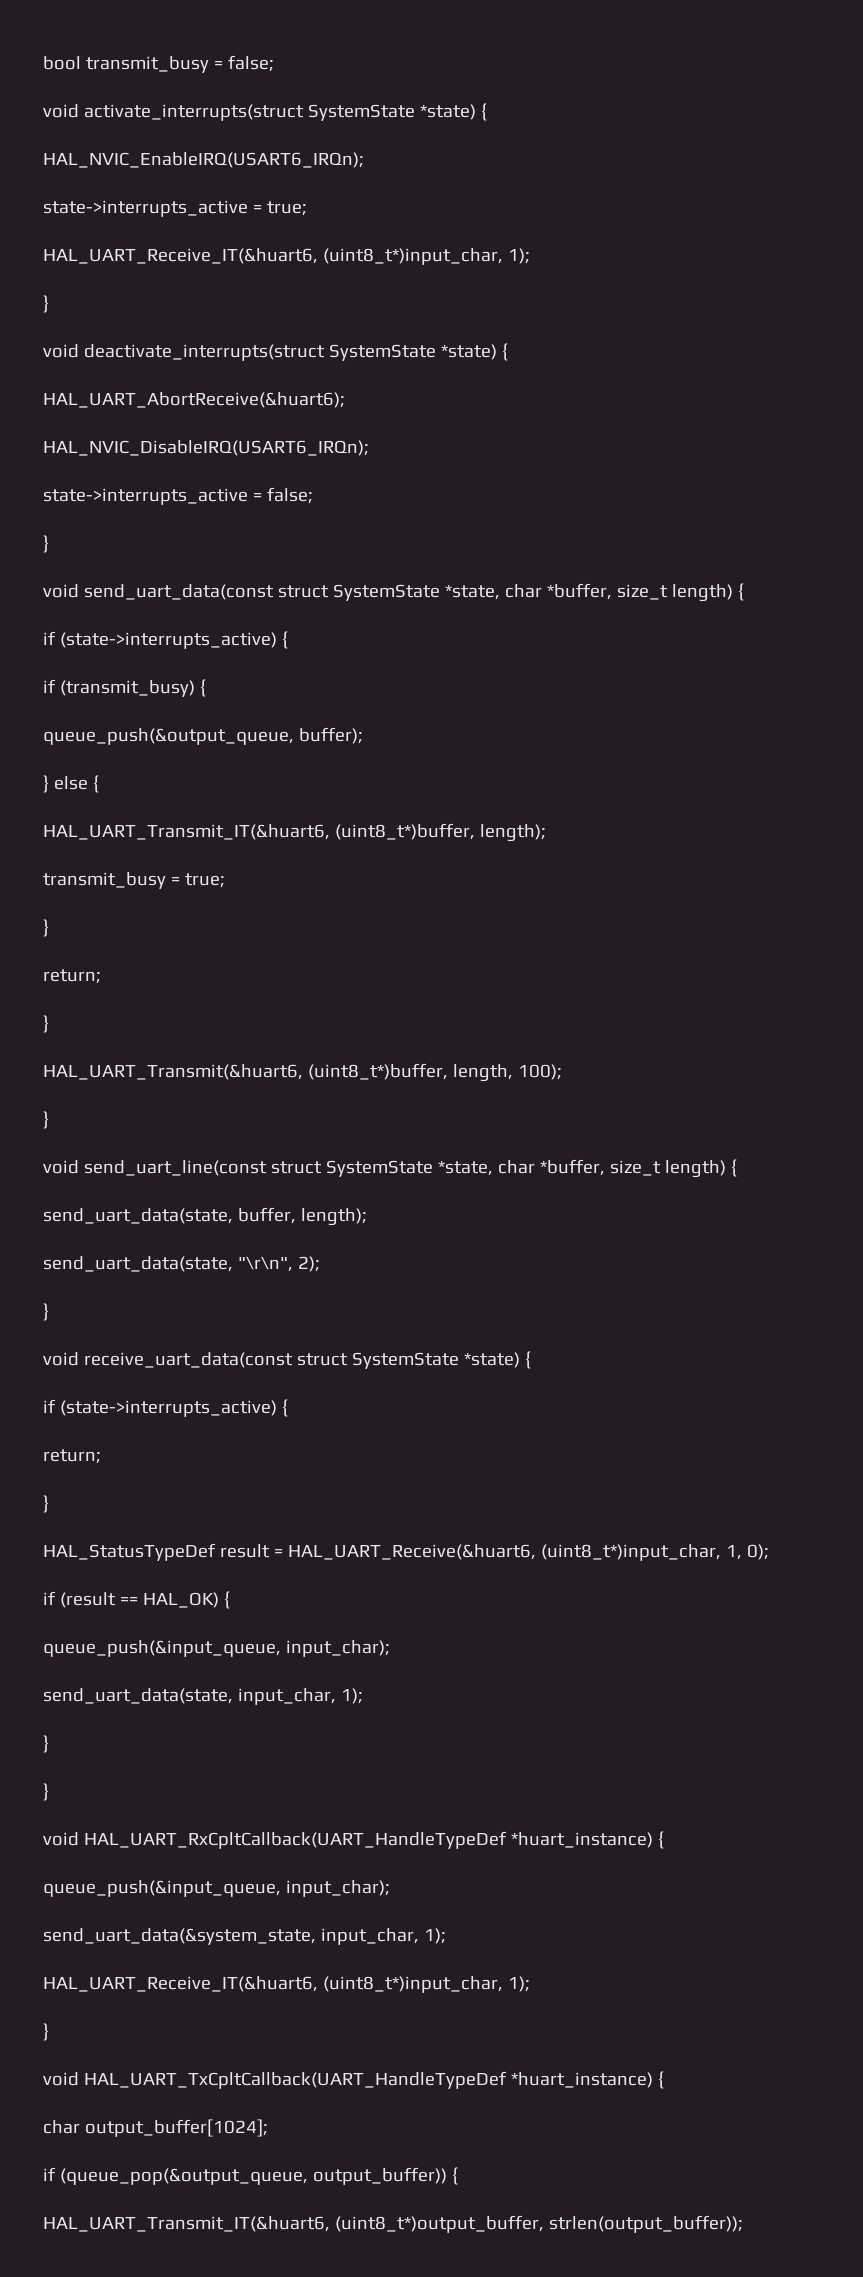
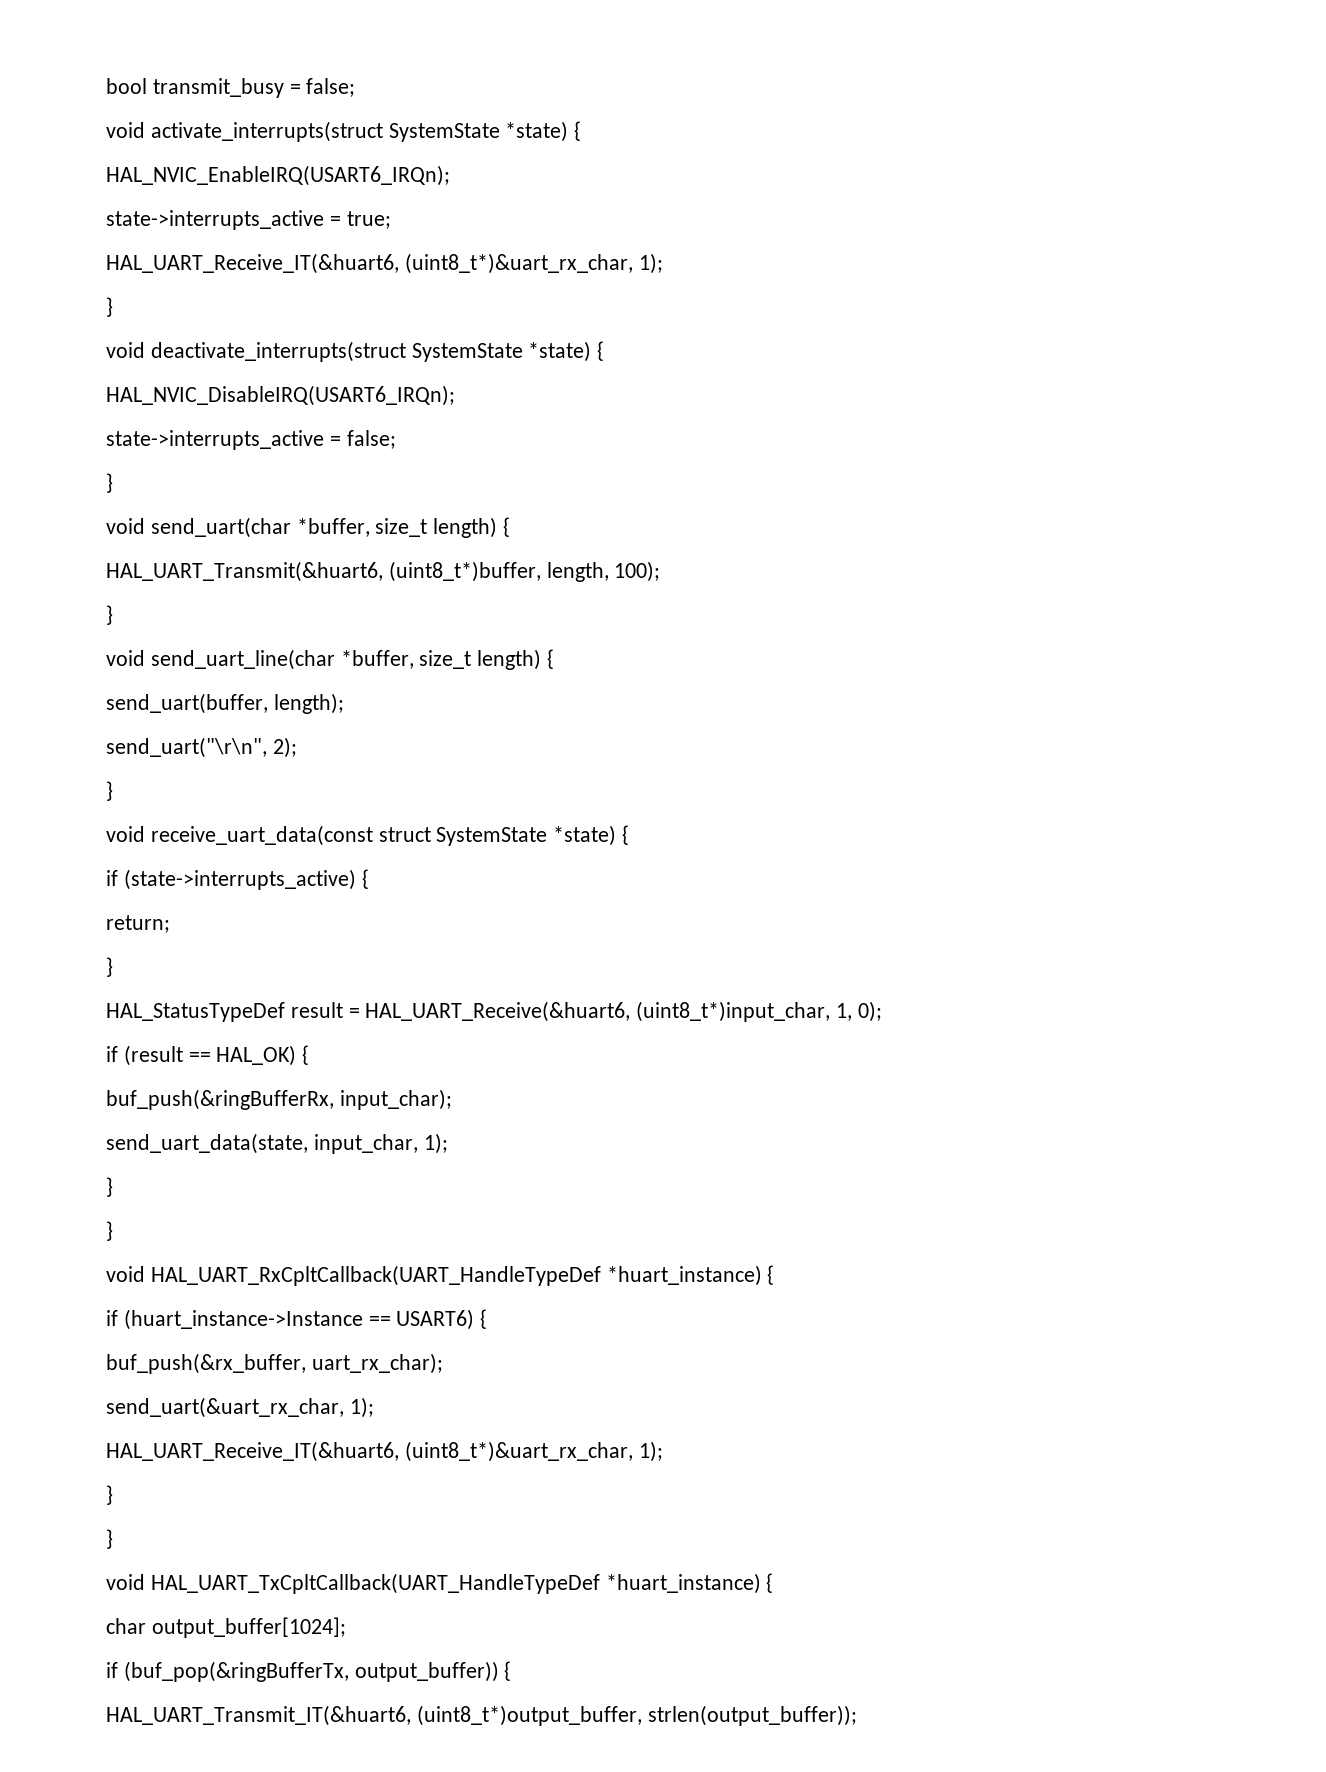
  state->interrupts_active = true;
- HAL_UART_Receive_IT(&huart6, (uint8_t*)input_char, 1);
+ HAL_UART_Receive_IT(&huart6, (uint8_t*)&uart_rx_char, 1);
- HAL_UART_AbortReceive(&huart6);
- void send_uart_data(const struct SystemState *state, char *buffer, size_t length) {
- if (state->interrupts_active) {
- if (transmit_busy) {
- queue_push(&output_queue, buffer);
- } else {
- HAL_UART_Transmit_IT(&huart6, (uint8_t*)buffer, length);
- transmit_busy = true;
- }
- return;
- }
+ void send_uart(char *buffer, size_t length) {
- void send_uart_line(const struct SystemState *state, char *buffer, size_t length) {
- send_uart_data(state, buffer, length);
- send_uart_data(state, "\r\n", 2);
+ void send_uart_line(char *buffer, size_t length) {
+ send_uart(buffer, length);
+ send_uart("\r\n", 2);
  if (result == HAL_OK) {
- queue_push(&input_queue, input_char);
+ buf_push(&ringBufferRx, input_char);
  void HAL_UART_RxCpltCallback(UART_HandleTypeDef *huart_instance) {
- queue_push(&input_queue, input_char);
- send_uart_data(&system_state, input_char, 1);
- HAL_UART_Receive_IT(&huart6, (uint8_t*)input_char, 1);
+ if (huart_instance->Instance == USART6) {
+ buf_push(&rx_buffer, uart_rx_char);
+ send_uart(&uart_rx_char, 1);
+ HAL_UART_Receive_IT(&huart6, (uint8_t*)&uart_rx_char, 1);
+ }
- if (queue_pop(&output_queue, output_buffer)) {
+ if (buf_pop(&ringBufferTx, output_buffer)) {

